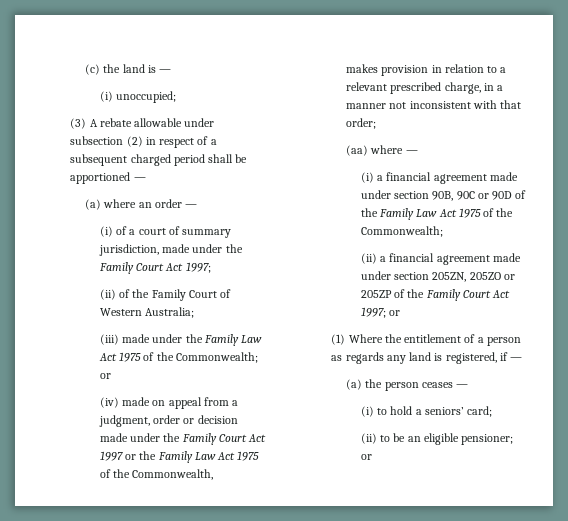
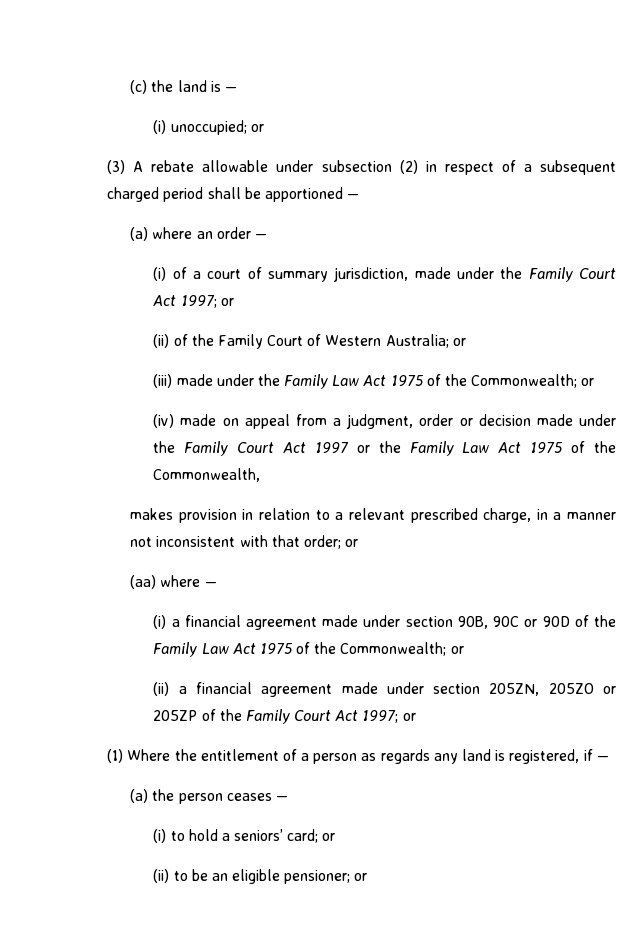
- (i) unoccupied;
+ (i) unoccupied; or
- (i) of a court of summary jurisdiction, made under the Family Court Act 1997;
+ (i) of a court of summary jurisdiction, made under the Family Court Act 1997; or
- (ii) of the Family Court of Western Australia;
+ (ii) of the Family Court of Western Australia; or
- makes provision in relation to a relevant prescribed charge, in a manner not inconsistent with that order;
+ makes provision in relation to a relevant prescribed charge, in a manner not inconsistent with that order; or
- (i) a financial agreement made under section 90B, 90C or 90D of the Family Law Act 1975 of the Commonwealth;
+ (i) a financial agreement made under section 90B, 90C or 90D of the Family Law Act 1975 of the Commonwealth; or
- (i) to hold a seniors’ card;
+ (i) to hold a seniors’ card; or

